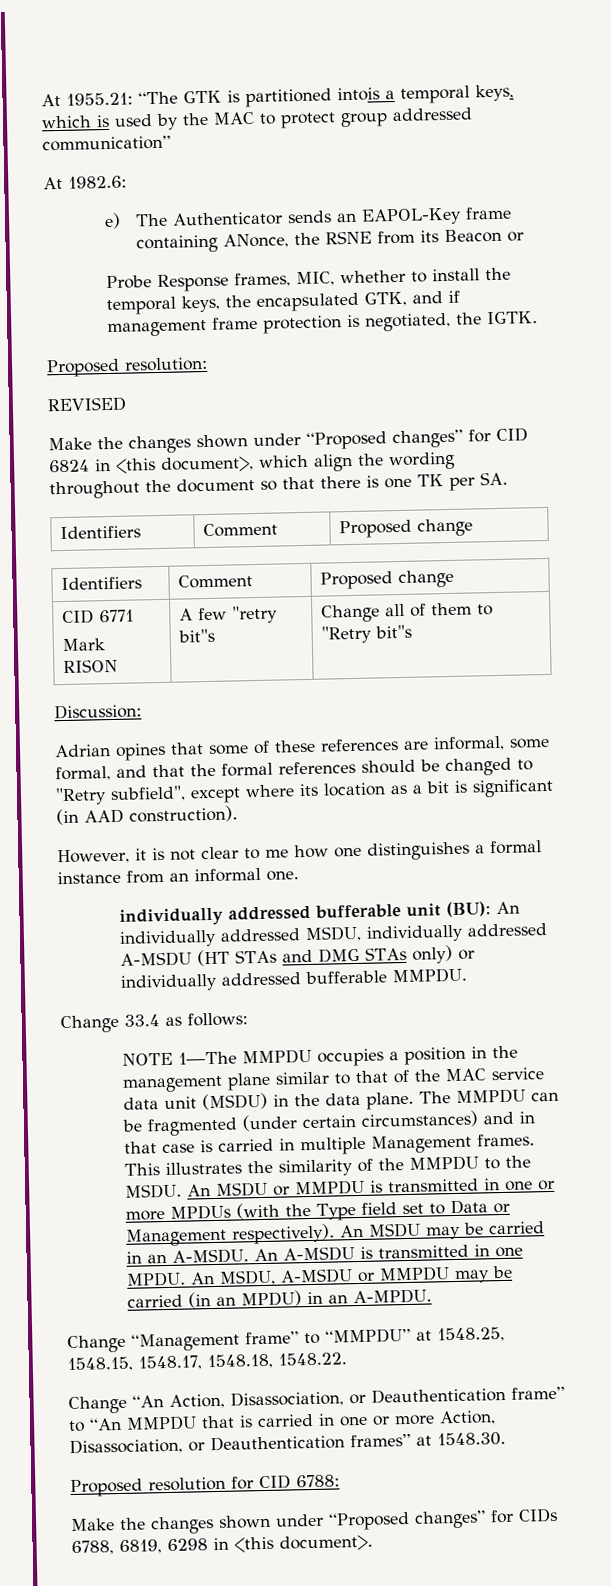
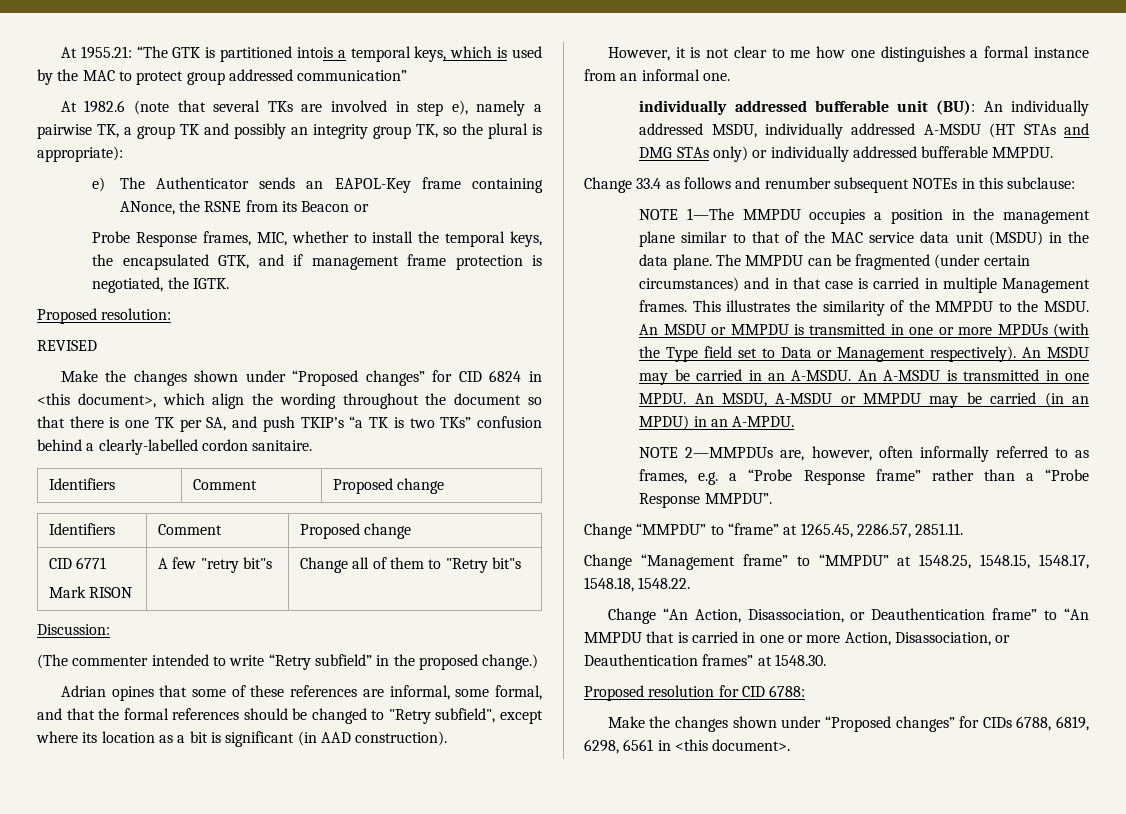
- At 1982.6:
+ At 1982.6 (note that several TKs are involved in step e), namely a pairwise TK, a group TK and possibly an integrity group TK, so the plural is appropriate):
- Make the changes shown under “Proposed changes” for CID 6824 in <this document>, which align the wording throughout the document so that there is one TK per SA.
+ Make the changes shown under “Proposed changes” for CID 6824 in <this document>, which align the wording throughout the document so that there is one TK per SA, and push TKIP’s “a TK is two TKs” confusion behind a clearly-labelled cordon sanitaire.
+ (The commenter intended to write “Retry subfield” in the proposed change.)
- Change 33.4 as follows:
+ Change 33.4 as follows and renumber subsequent NOTEs in this subclause:
+ NOTE 2—MMPDUs are, however, often informally referred to as frames, e.g. a “Probe Response frame” rather than a “Probe Response MMPDU”.
+ Change “MMPDU” to “frame” at 1265.45, 2286.57, 2851.11.
- Make the changes shown under “Proposed changes” for CIDs 6788, 6819, 6298 in <this document>.
+ Make the changes shown under “Proposed changes” for CIDs 6788, 6819, 6298, 6561 in <this document>.

